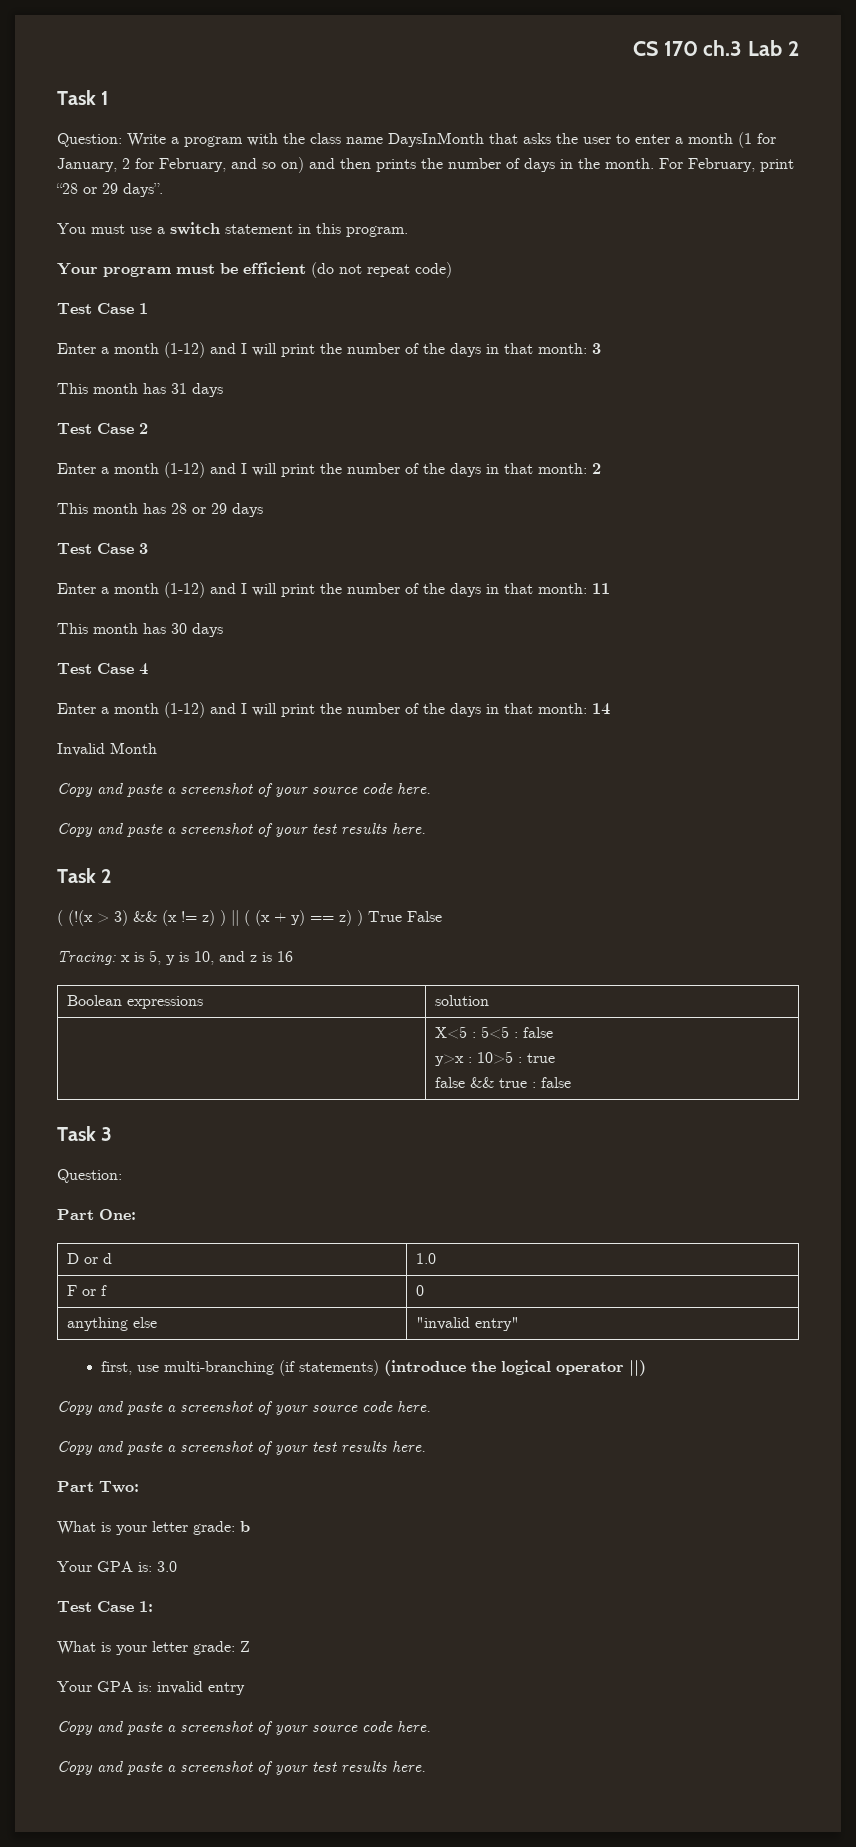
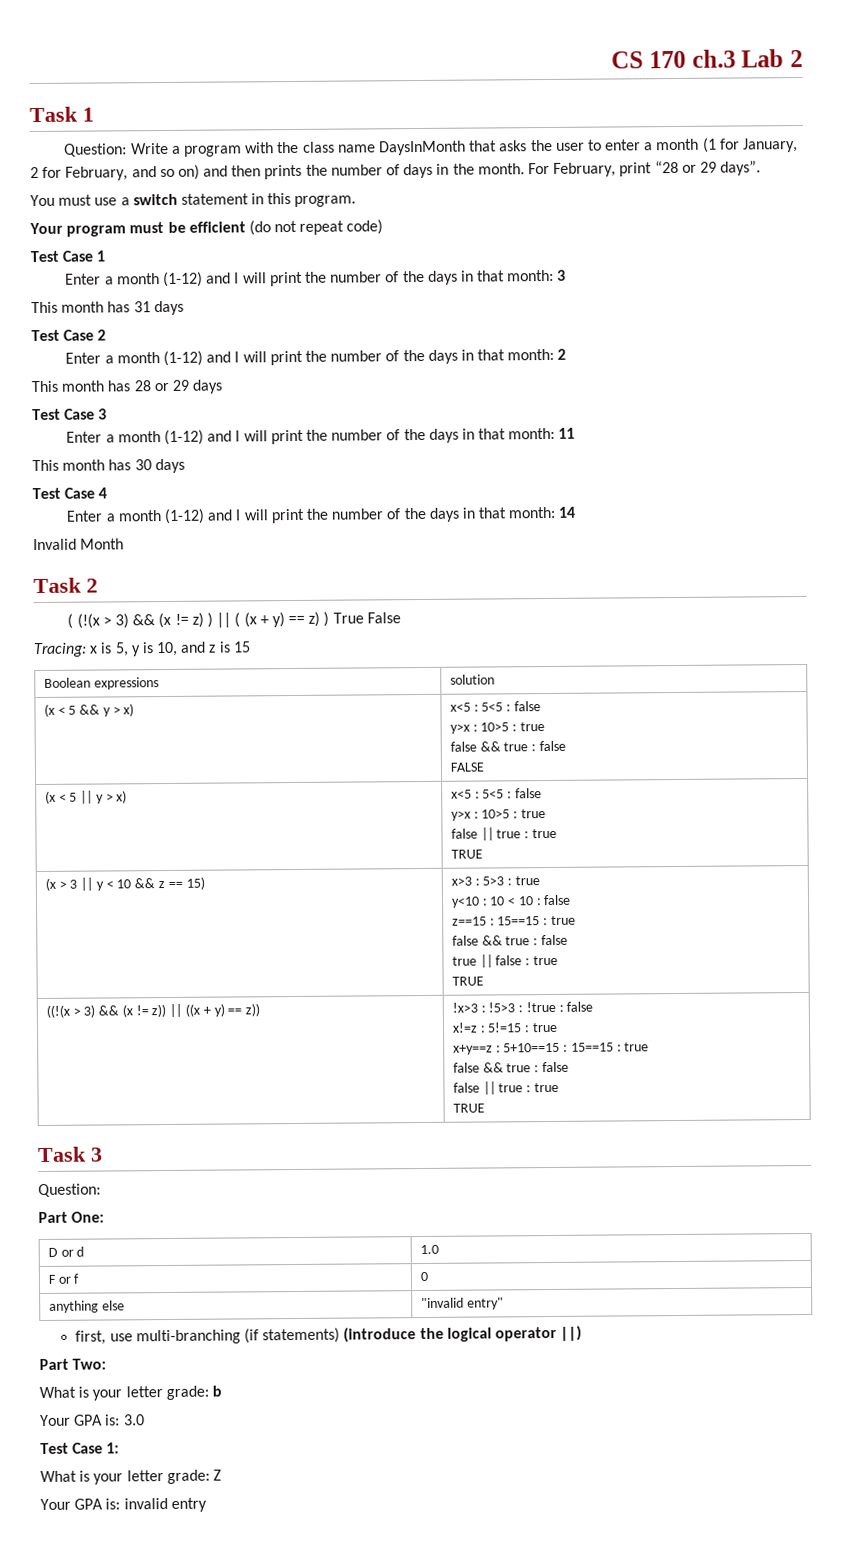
  Invalid Month
- Copy and paste a screenshot of your source code here.
- Copy and paste a screenshot of your test results here.
- Tracing: x is 5, y is 10, and z is 16
+ Tracing: x is 5, y is 10, and z is 15
- | X<5 : 5<5 : false
+ (x < 5 && y > x) | x<5 : 5<5 : false
  y>x : 10>5 : true
  false && true : false
+ FALSE
+ (x < 5 || y > x) | x<5 : 5<5 : false
+ y>x : 10>5 : true
+ false || true : true
+ TRUE
+ (x > 3 || y < 10 && z == 15) | x>3 : 5>3 : true
+ y<10 : 10 < 10 : false
+ z==15 : 15==15 : true
+ false && true : false
+ true || false : true
+ TRUE
+ ((!(x > 3) && (x != z)) || ((x + y) == z)) | !x>3 : !5>3 : !true : false
+ x!=z : 5!=15 : true
+ x+y==z : 5+10==15 : 15==15 : true
+ false && true : false
+ false || true : true
+ TRUE
  first, use multi-branching (if statements) (introduce the logical operator ||)
- Copy and paste a screenshot of your source code here.
- Copy and paste a screenshot of your test results here.
  Your GPA is: invalid entry
- Copy and paste a screenshot of your source code here.
- Copy and paste a screenshot of your test results here.

